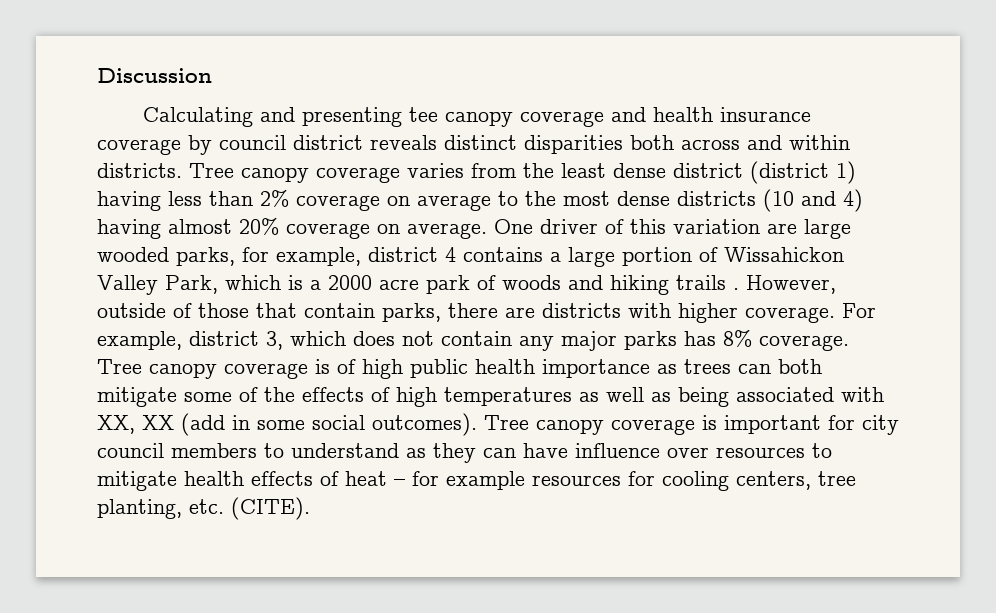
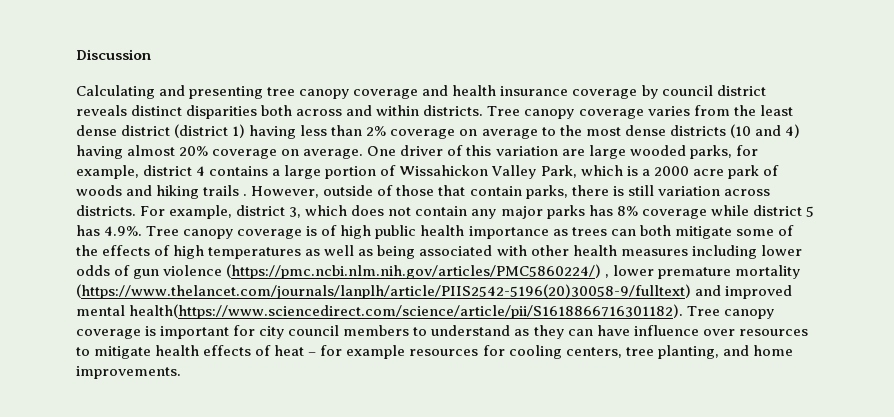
- Calculating and presenting tee canopy coverage and health insurance coverage by council district reveals distinct disparities both across and within districts.
+ Calculating and presenting tree canopy coverage and health insurance coverage by council district reveals distinct disparities both across and within districts.
- However, outside of those that contain parks, there are districts with higher coverage.
+ However, outside of those that contain parks, there is still variation across districts.
- For example, district 3, which does not contain any major parks has 8% coverage. Tree canopy coverage is of high public health importance as trees can both mitigate some of the effects of high temperatures as well as being associated with XX, XX (add in some social outcomes). Tree canopy coverage is important for city council members to understand as they can have influence over resources to mitigate health effects of heat – for example resources for cooling centers, tree planting, etc. (CITE).
+ For example, district 3, which does not contain any major parks has 8% coverage while district 5 has 4.9%. Tree canopy coverage is of high public health importance as trees can both mitigate some of the effects of high temperatures as well as being associated with other health measures including lower odds of gun violence (https://pmc.ncbi.nlm.nih.gov/articles/PMC5860224/) , lower premature mortality (https://www.thelancet.com/journals/lanplh/article/PIIS2542-5196(20)30058-9/fulltext) and improved mental health(https://www.sciencedirect.com/science/article/pii/S1618866716301182). Tree canopy coverage is important for city council members to understand as they can have influence over resources to mitigate health effects of heat – for example resources for cooling centers, tree planting, and home improvements.

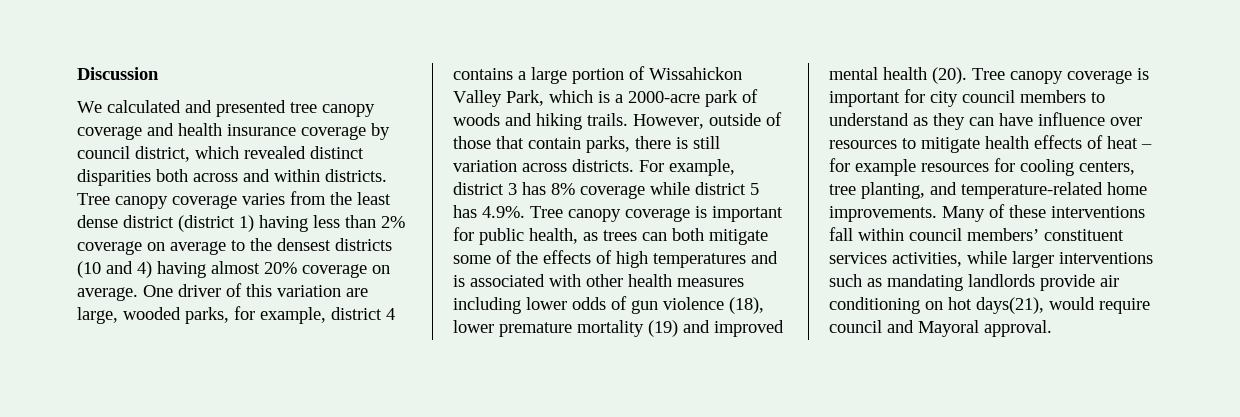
- Calculating and presenting tree canopy coverage and health insurance coverage by council district reveals distinct disparities both across and within districts.
+ We calculated and presented tree canopy coverage and health insurance coverage by council district, which revealed distinct disparities both across and within districts.
- Tree canopy coverage varies from the least dense district (district 1) having less than 2% coverage on average to the most dense districts (10 and 4) having almost 20% coverage on average.
+ Tree canopy coverage varies from the least dense district (district 1) having less than 2% coverage on average to the densest districts (10 and 4) having almost 20% coverage on average.
- One driver of this variation are large wooded parks, for example, district 4 contains a large portion of Wissahickon Valley Park, which is a 2000 acre park of woods and hiking trails .
+ One driver of this variation are large, wooded parks, for example, district 4 contains a large portion of Wissahickon Valley Park, which is a 2000-acre park of woods and hiking trails.
- For example, district 3, which does not contain any major parks has 8% coverage while district 5 has 4.9%. Tree canopy coverage is of high public health importance as trees can both mitigate some of the effects of high temperatures as well as being associated with other health measures including lower odds of gun violence (https://pmc.ncbi.nlm.nih.gov/articles/PMC5860224/) , lower premature mortality (https://www.thelancet.com/journals/lanplh/article/PIIS2542-5196(20)30058-9/fulltext) and improved mental health(https://www.sciencedirect.com/science/article/pii/S1618866716301182). Tree canopy coverage is important for city council members to understand as they can have influence over resources to mitigate health effects of heat – for example resources for cooling centers, tree planting, and home improvements.
+ For example, district 3 has 8% coverage while district 5 has 4.9%. Tree canopy coverage is important for public health, as trees can both mitigate some of the effects of high temperatures and is associated with other health measures including lower odds of gun violence (18), lower premature mortality (19) and improved mental health (20). Tree canopy coverage is important for city council members to understand as they can have influence over resources to mitigate health effects of heat – for example resources for cooling centers, tree planting, and temperature-related home improvements.
+ Many of these interventions fall within council members’ constituent services activities, while larger interventions such as mandating landlords provide air conditioning on hot days(21), would require council and Mayoral approval.

